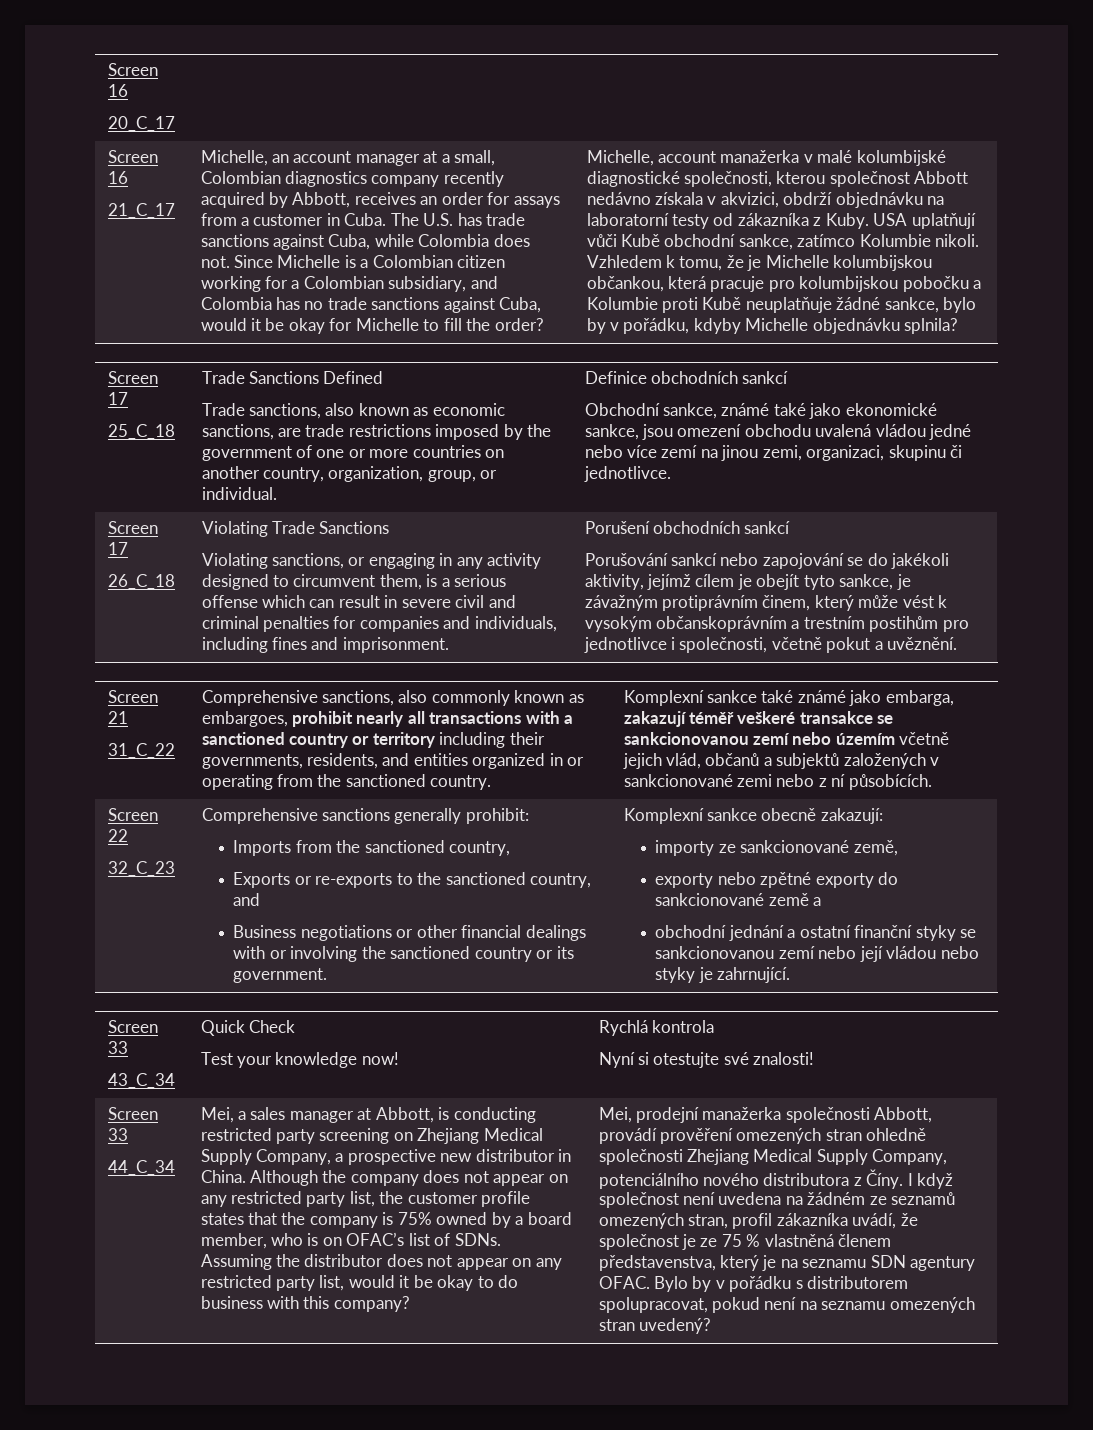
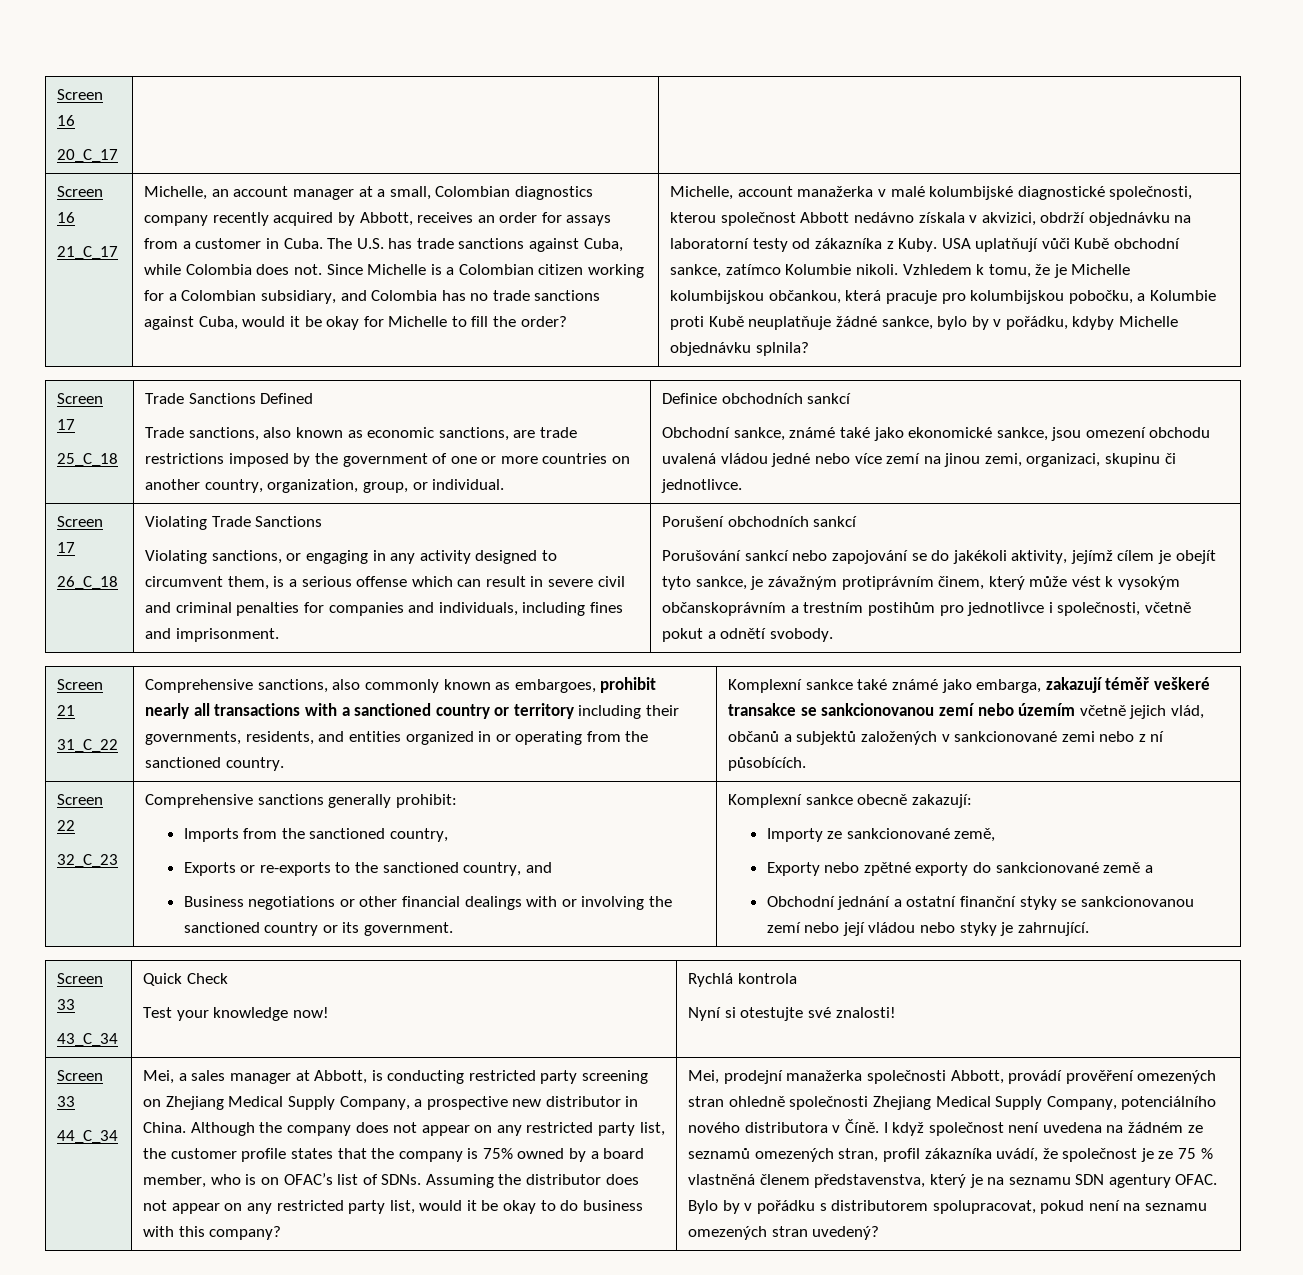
- Vzhledem k tomu, že je Michelle kolumbijskou občankou, která pracuje pro kolumbijskou pobočku a Kolumbie proti Kubě neuplatňuje žádné sankce, bylo by v pořádku, kdyby Michelle objednávku splnila?
+ Vzhledem k tomu, že je Michelle kolumbijskou občankou, která pracuje pro kolumbijskou pobočku, a Kolumbie proti Kubě neuplatňuje žádné sankce, bylo by v pořádku, kdyby Michelle objednávku splnila?
- Porušování sankcí nebo zapojování se do jakékoli aktivity, jejímž cílem je obejít tyto sankce, je závažným protiprávním činem, který může vést k vysokým občanskoprávním a trestním postihům pro jednotlivce i společnosti, včetně pokut a uvěznění.
+ Porušování sankcí nebo zapojování se do jakékoli aktivity, jejímž cílem je obejít tyto sankce, je závažným protiprávním činem, který může vést k vysokým občanskoprávním a trestním postihům pro jednotlivce i společnosti, včetně pokut a odnětí svobody.
- importy ze sankcionované země,
+ Importy ze sankcionované země,
- exporty nebo zpětné exporty do sankcionované země a
+ Exporty nebo zpětné exporty do sankcionované země a
- obchodní jednání a ostatní finanční styky se sankcionovanou zemí nebo její vládou nebo styky je zahrnující.
+ Obchodní jednání a ostatní finanční styky se sankcionovanou zemí nebo její vládou nebo styky je zahrnující.
- Mei, prodejní manažerka společnosti Abbott, provádí prověření omezených stran ohledně společnosti Zhejiang Medical Supply Company, potenciálního nového distributora z Číny.
+ Mei, prodejní manažerka společnosti Abbott, provádí prověření omezených stran ohledně společnosti Zhejiang Medical Supply Company, potenciálního nového distributora v Číně.

